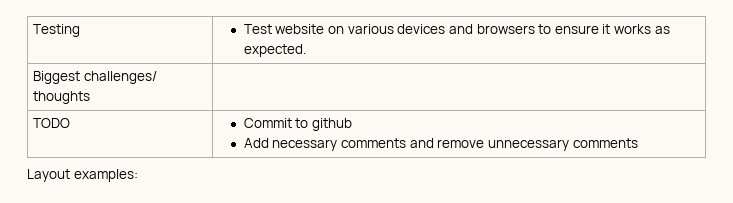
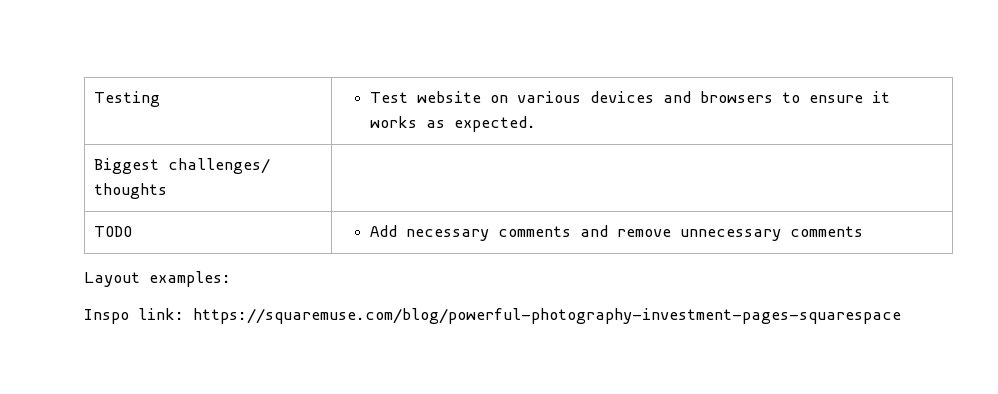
- TODO | Commit to github
- Add necessary comments and remove unnecessary comments
+ TODO | Add necessary comments and remove unnecessary comments
+ Inspo link: https://squaremuse.com/blog/powerful-photography-investment-pages-squarespace

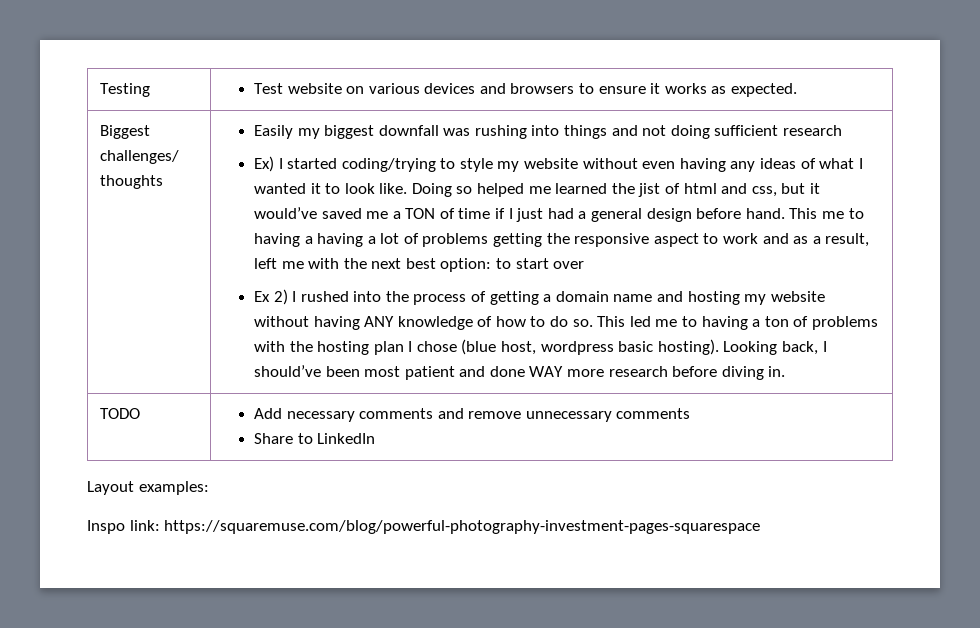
+ Easily my biggest downfall was rushing into things and not doing sufficient research
+ Ex) I started coding/trying to style my website without even having any ideas of what I wanted it to look like. Doing so helped me learned the jist of html and css, but it would’ve saved me a TON of time if I just had a general design before hand. This me to having a having a lot of problems getting the responsive aspect to work and as a result, left me with the next best option: to start over
+ Ex 2) I rushed into the process of getting a domain name and hosting my website without having ANY knowledge of how to do so. This led me to having a ton of problems with the hosting plan I chose (blue host, wordpress basic hosting). Looking back, I should’ve been most patient and done WAY more research before diving in.
  TODO | Add necessary comments and remove unnecessary comments
+ Share to LinkedIn

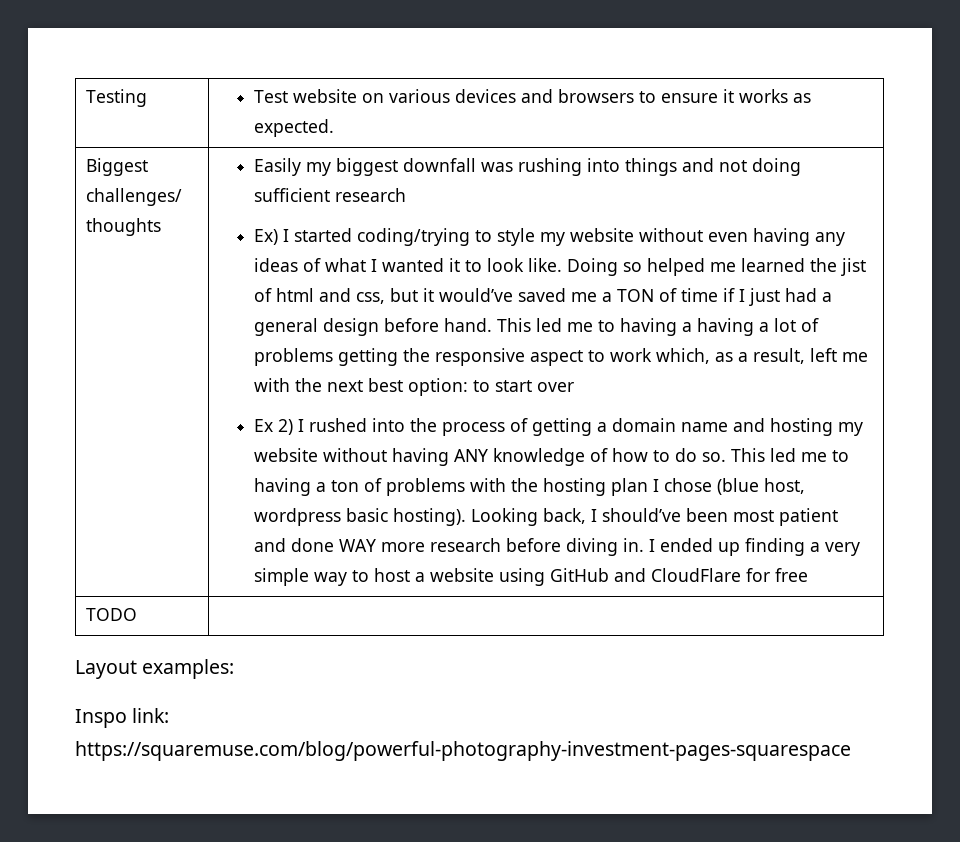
- This me to having a having a lot of problems getting the responsive aspect to work and as a result, left me with the next best option: to start over
+ This led me to having a having a lot of problems getting the responsive aspect to work which, as a result, left me with the next best option: to start over
- Looking back, I should’ve been most patient and done WAY more research before diving in.
- TODO | Add necessary comments and remove unnecessary comments
- Share to LinkedIn
+ Looking back, I should’ve been most patient and done WAY more research before diving in. I ended up finding a very simple way to host a website using GitHub and CloudFlare for free
+ TODO |

